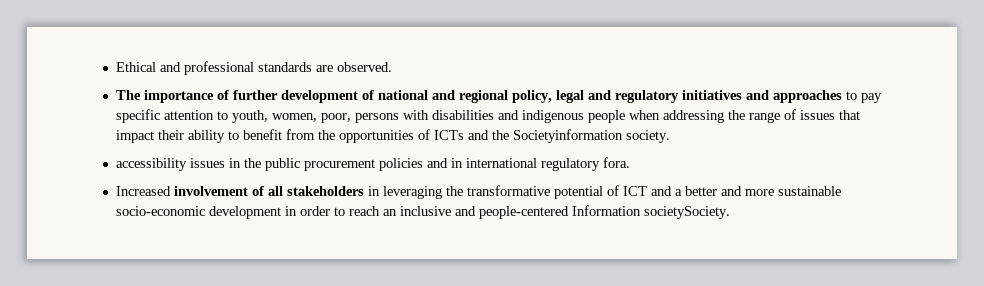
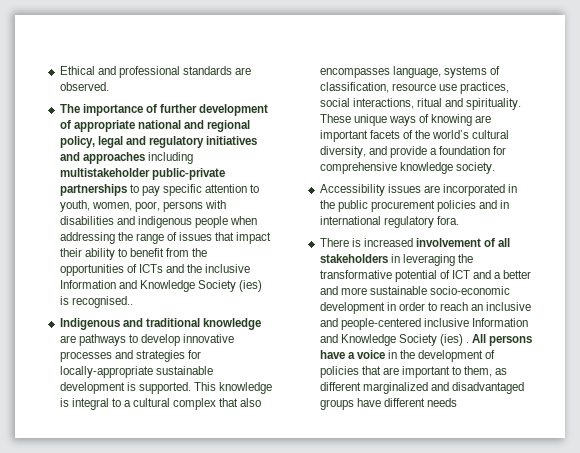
- The importance of further development of national and regional policy, legal and regulatory initiatives and approaches to pay specific attention to youth, women, poor, persons with disabilities and indigenous people when addressing the range of issues that impact their ability to benefit from the opportunities of ICTs and the Societyinformation society.
- accessibility issues in the public procurement policies and in international regulatory fora.
+ The importance of further development of appropriate national and regional policy, legal and regulatory initiatives and approaches including multistakeholder public-private partnerships to pay specific attention to youth, women, poor, persons with disabilities and indigenous people when addressing the range of issues that impact their ability to benefit from the opportunities of ICTs and the inclusive Information and Knowledge Society (ies) is recognised..
+ Indigenous and traditional knowledge are pathways to develop innovative processes and strategies for locally-appropriate sustainable development is supported. This knowledge is integral to a cultural complex that also encompasses language, systems of classification, resource use practices, social interactions, ritual and spirituality. These unique ways of knowing are important facets of the world’s cultural diversity, and provide a foundation for comprehensive knowledge society.
+ Accessibility issues are incorporated in the public procurement policies and in international regulatory fora.
- Increased involvement of all stakeholders in leveraging the transformative potential of ICT and a better and more sustainable socio-economic development in order to reach an inclusive and people-centered Information societySociety.
+ There is increased involvement of all stakeholders in leveraging the transformative potential of ICT and a better and more sustainable socio-economic development in order to reach an inclusive and people-centered inclusive Information and Knowledge Society (ies) . All persons have a voice in the development of policies that are important to them, as different marginalized and disadvantaged groups have different needs

